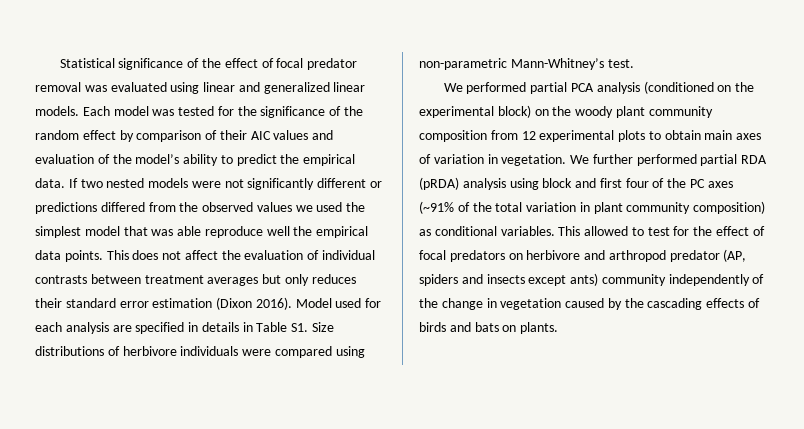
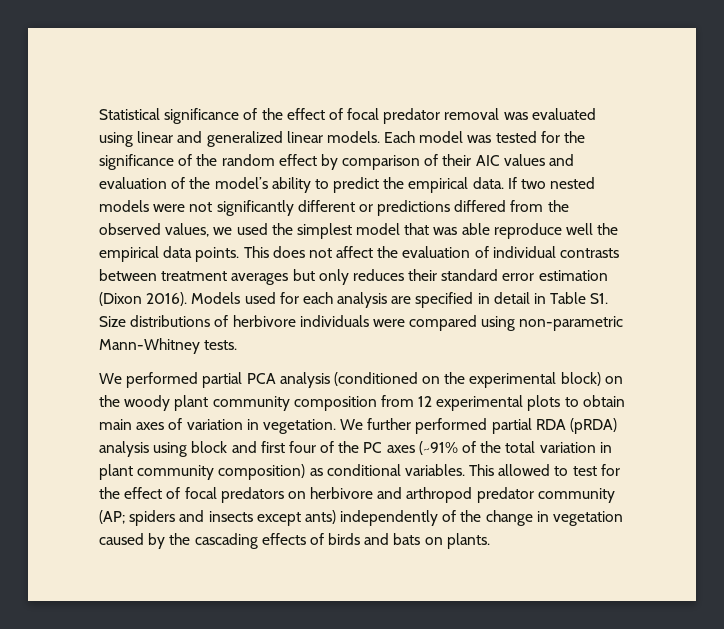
- If two nested models were not significantly different or predictions differed from the observed values we used the simplest model that was able reproduce well the empirical data points.
+ If two nested models were not significantly different or predictions differed from the observed values, we used the simplest model that was able reproduce well the empirical data points.
- Model used for each analysis are specified in details in Table S1. Size distributions of herbivore individuals were compared using non-parametric Mann-Whitney’s test.
+ Models used for each analysis are specified in detail in Table S1. Size distributions of herbivore individuals were compared using non-parametric Mann-Whitney tests.
- This allowed to test for the effect of focal predators on herbivore and arthropod predator (AP, spiders and insects except ants) community independently of the change in vegetation caused by the cascading effects of birds and bats on plants.
+ This allowed to test for the effect of focal predators on herbivore and arthropod predator community (AP; spiders and insects except ants) independently of the change in vegetation caused by the cascading effects of birds and bats on plants.

